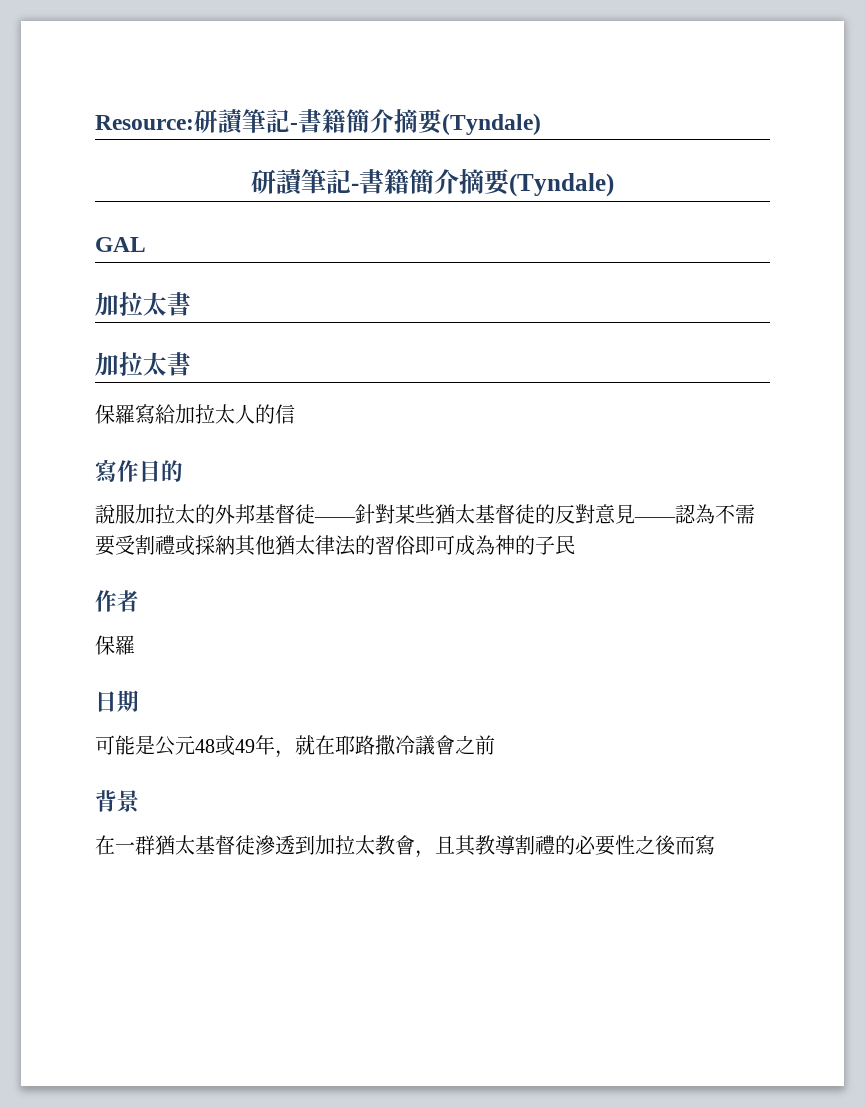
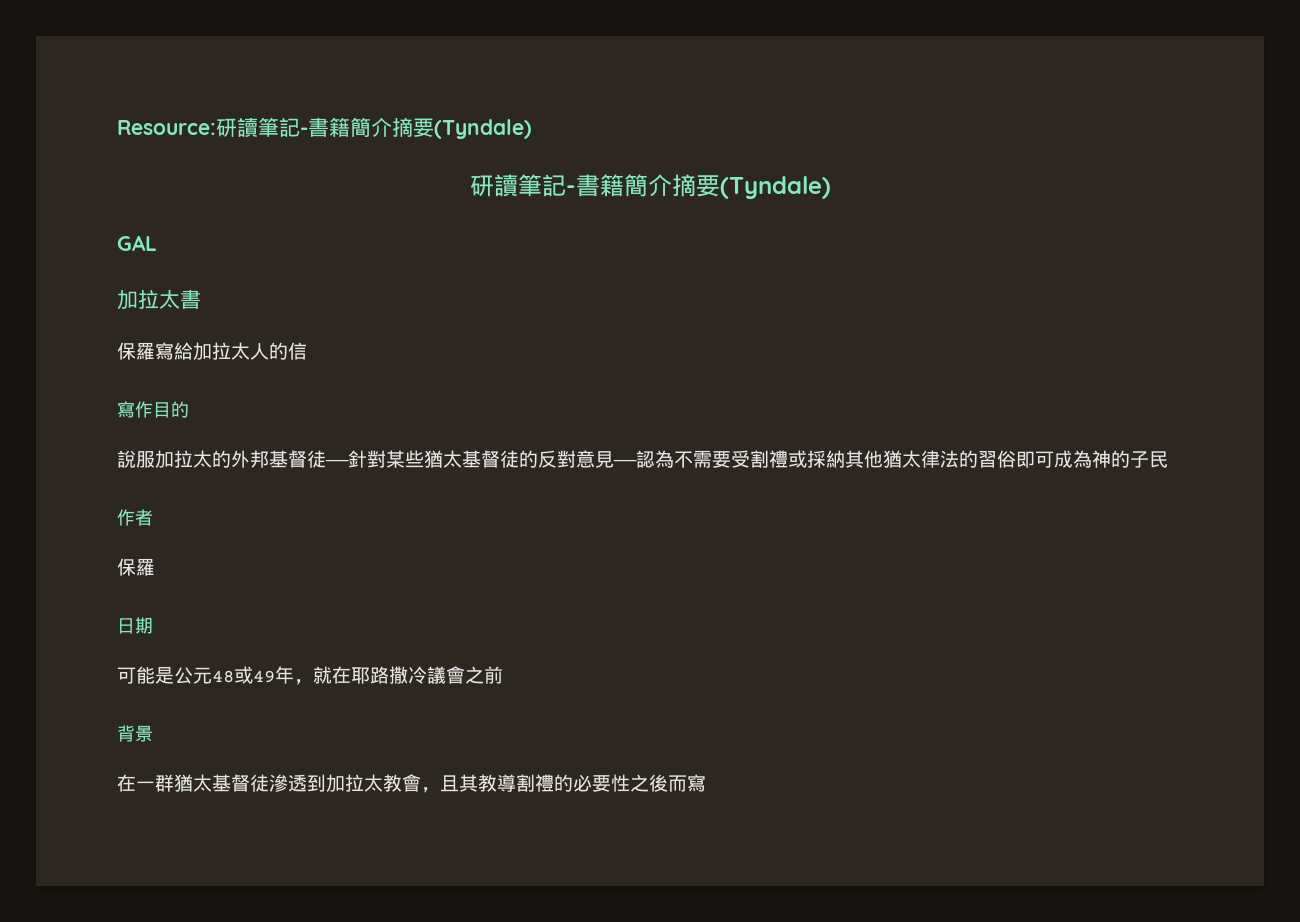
  GAL
- 加拉太書

